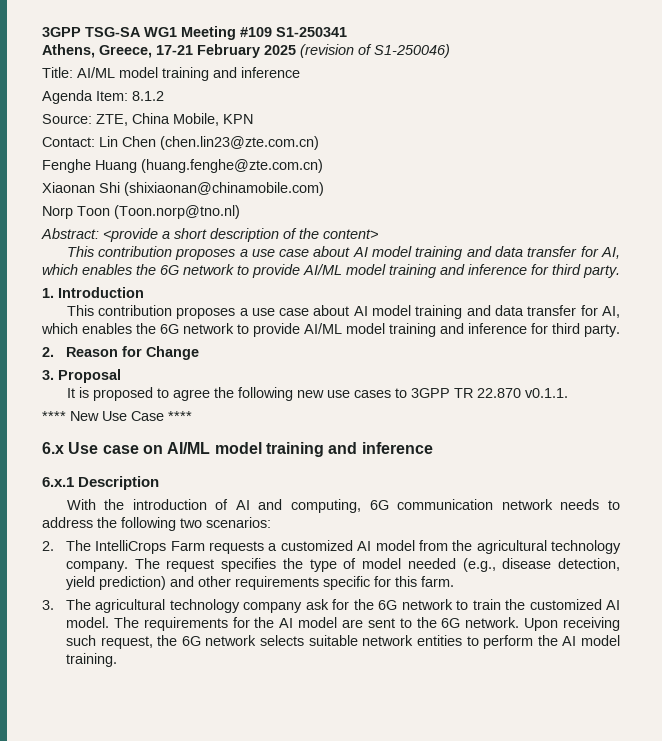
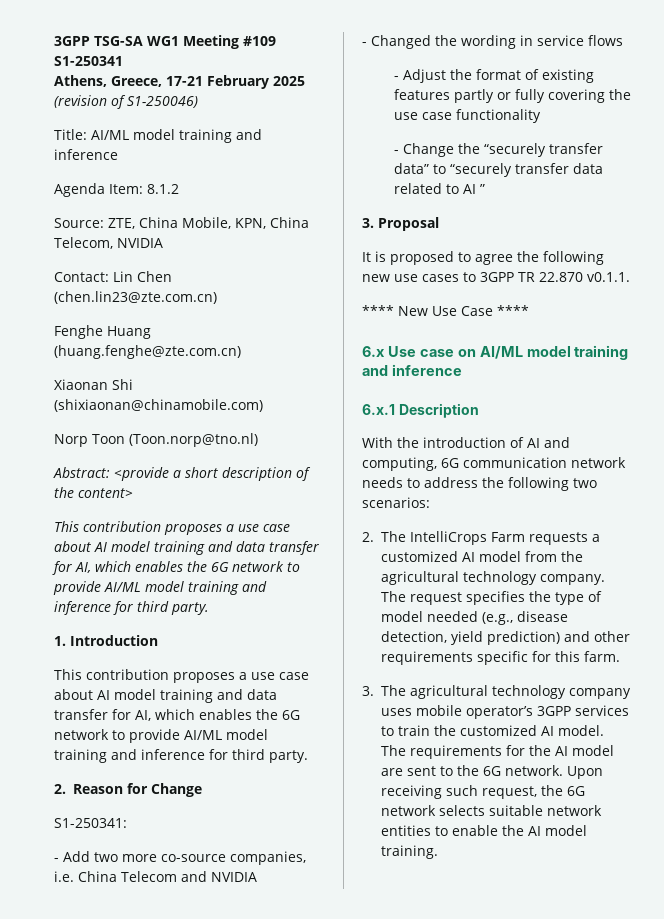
- Source: ZTE, China Mobile, KPN
+ Source: ZTE, China Mobile, KPN, China Telecom, NVIDIA
+ S1-250341:
+ - Add two more co-source companies, i.e. China Telecom and NVIDIA
+ - Changed the wording in service flows
+ - Adjust the format of existing features partly or fully covering the use case functionality
+ - Change the “securely transfer data” to “securely transfer data related to AI ”
- 3. The agricultural technology company ask for the 6G network to train the customized AI model.
+ 3. The agricultural technology company uses mobile operator’s 3GPP services to train the customized AI model.
- Upon receiving such request, the 6G network selects suitable network entities to perform the AI model training.
+ Upon receiving such request, the 6G network selects suitable network entities to enable the AI model training.

